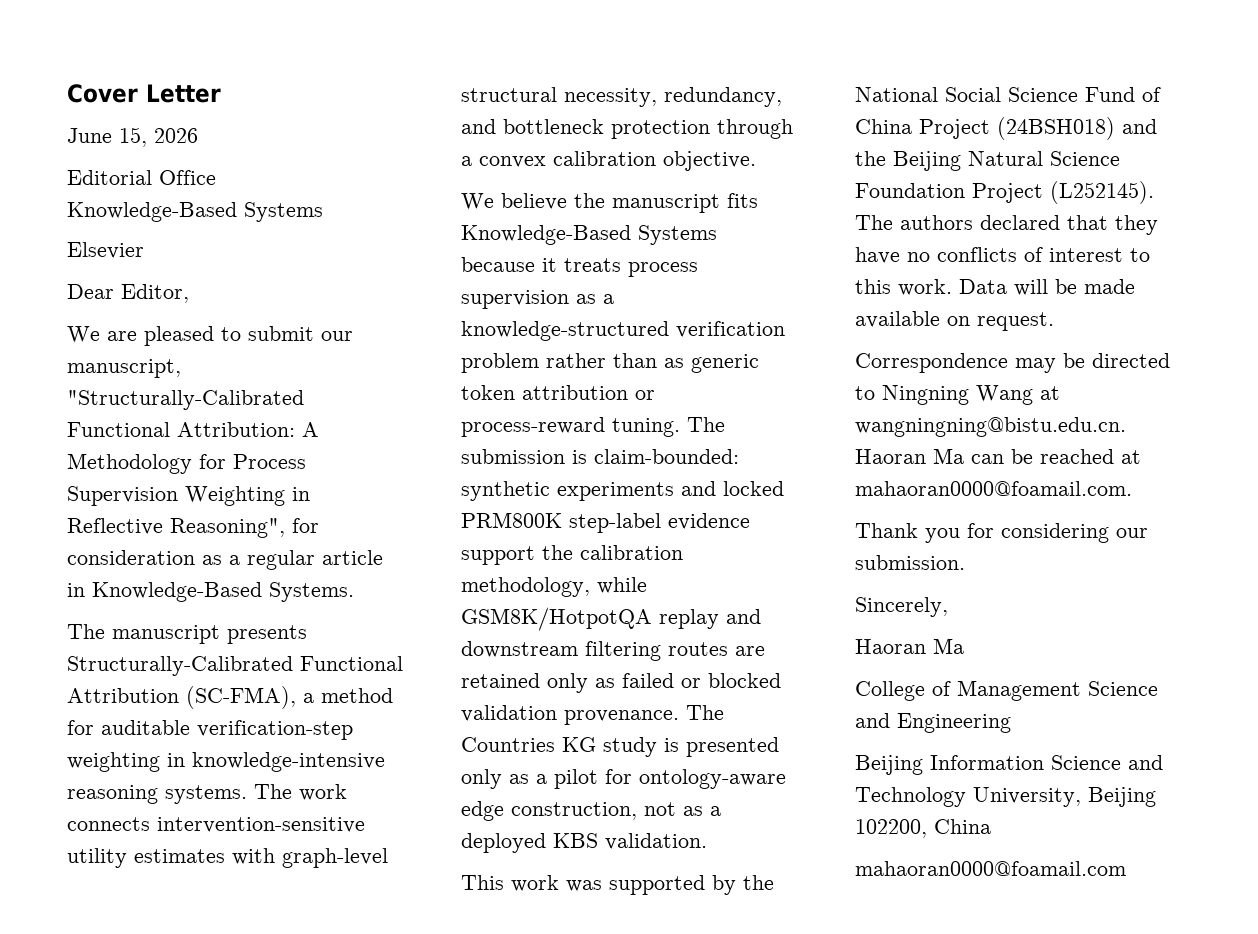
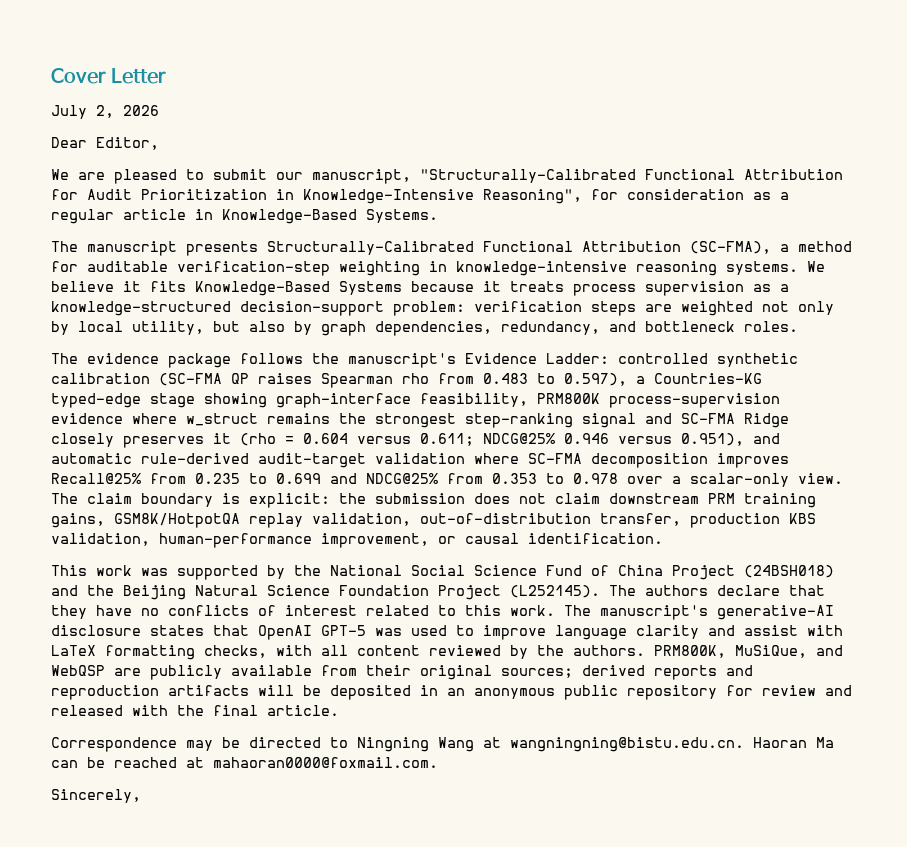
- June 15, 2026
+ July 2, 2026
- Editorial Office
- Knowledge-Based Systems
- Elsevier
- We are pleased to submit our manuscript, "Structurally-Calibrated Functional Attribution: A Methodology for Process Supervision Weighting in Reflective Reasoning", for consideration as a regular article in Knowledge-Based Systems.
+ We are pleased to submit our manuscript, "Structurally-Calibrated Functional Attribution for Audit Prioritization in Knowledge-Intensive Reasoning", for consideration as a regular article in Knowledge-Based Systems.
- The work connects intervention-sensitive utility estimates with graph-level structural necessity, redundancy, and bottleneck protection through a convex calibration objective.
- We believe the manuscript fits Knowledge-Based Systems because it treats process supervision as a knowledge-structured verification problem rather than as generic token attribution or process-reward tuning. The submission is claim-bounded: synthetic experiments and locked PRM800K step-label evidence support the calibration methodology, while GSM8K/HotpotQA replay and downstream filtering routes are retained only as failed or blocked validation provenance. The Countries KG study is presented only as a pilot for ontology-aware edge construction, not as a deployed KBS validation.
+ We believe it fits Knowledge-Based Systems because it treats process supervision as a knowledge-structured decision-support problem: verification steps are weighted not only by local utility, but also by graph dependencies, redundancy, and bottleneck roles.
+ The evidence package follows the manuscript's Evidence Ladder: controlled synthetic calibration (SC-FMA QP raises Spearman rho from 0.483 to 0.597), a Countries-KG typed-edge stage showing graph-interface feasibility, PRM800K process-supervision evidence where w_struct remains the strongest step-ranking signal and SC-FMA Ridge closely preserves it (rho = 0.604 versus 0.611; NDCG@25% 0.946 versus 0.951), and automatic rule-derived audit-target validation where SC-FMA decomposition improves Recall@25% from 0.235 to 0.699 and NDCG@25% from 0.353 to 0.978 over a scalar-only view. The claim boundary is explicit: the submission does not claim downstream PRM training gains, GSM8K/HotpotQA replay validation, out-of-distribution transfer, production KBS validation, human-performance improvement, or causal identification.
- The authors declared that they have no conflicts of interest to this work.
+ The authors declare that they have no conflicts of interest related to this work.
- Data will be made available on request.
+ The manuscript's generative-AI disclosure states that OpenAI GPT-5 was used to improve language clarity and assist with LaTeX formatting checks, with all content reviewed by the authors. PRM800K, MuSiQue, and WebQSP are publicly available from their original sources; derived reports and reproduction artifacts will be deposited in an anonymous public repository for review and released with the final article.
- Correspondence may be directed to Ningning Wang at wangningning@bistu.edu.cn. Haoran Ma can be reached at mahaoran0000@foamail.com.
- Thank you for considering our submission.
+ Correspondence may be directed to Ningning Wang at wangningning@bistu.edu.cn. Haoran Ma can be reached at mahaoran0000@foxmail.com.
  Sincerely,
- Haoran Ma
- College of Management Science and Engineering
- Beijing Information Science and Technology University, Beijing 102200, China
- mahaoran0000@foamail.com

